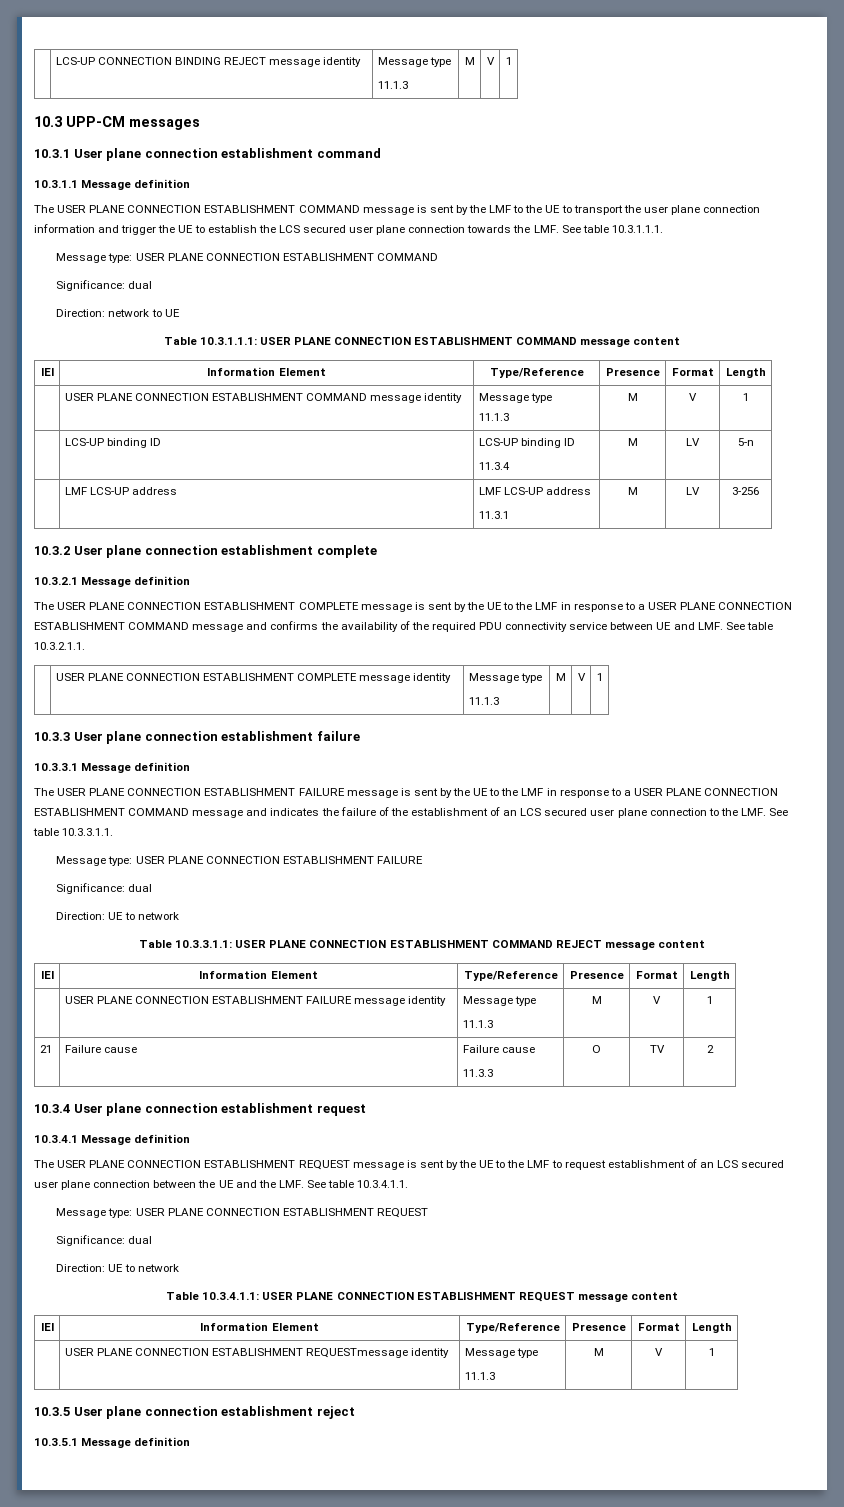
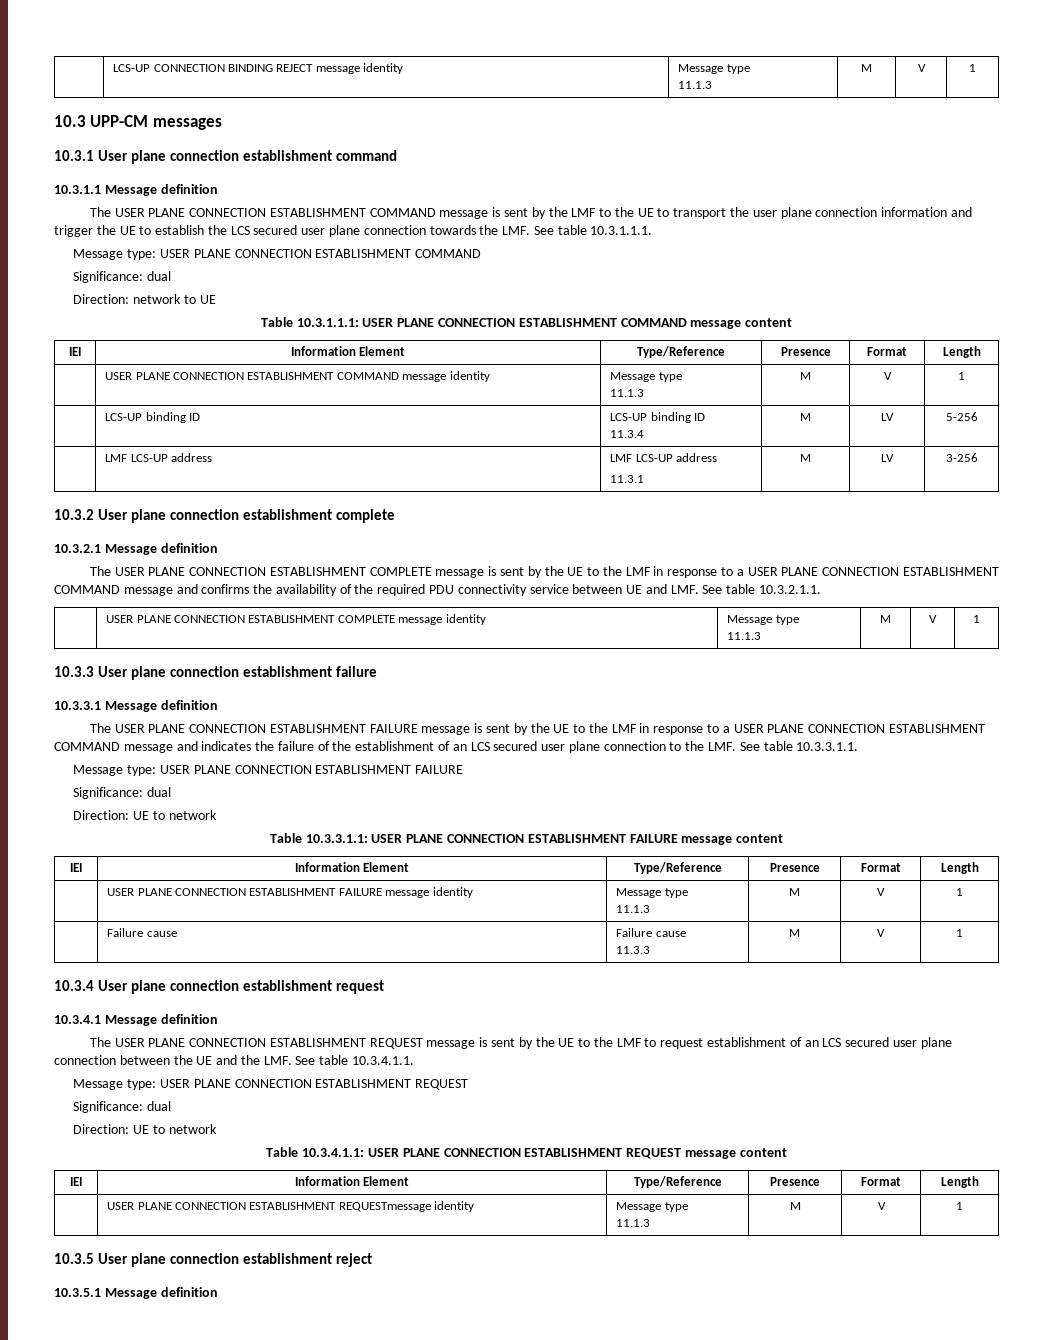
  | LCS-UP binding ID | LCS-UP binding ID
- 11.3.4 | M | LV | 5-n
+ 11.3.4 | M | LV | 5-256
- Table 10.3.3.1.1: USER PLANE CONNECTION ESTABLISHMENT COMMAND REJECT message content
+ Table 10.3.3.1.1: USER PLANE CONNECTION ESTABLISHMENT FAILURE message content
- 21 | Failure cause | Failure cause
- 11.3.3 | O | TV | 2
+ | Failure cause | Failure cause
+ 11.3.3 | M | V | 1

